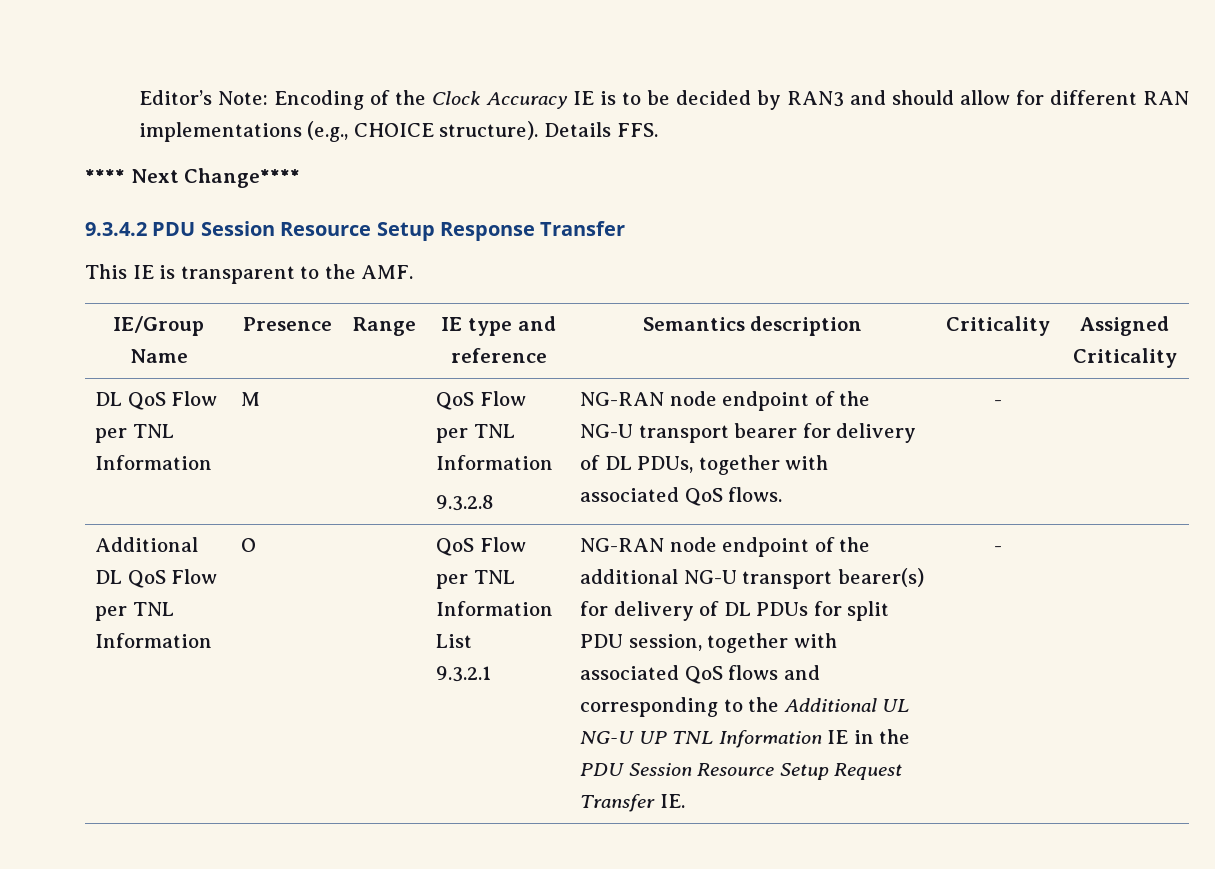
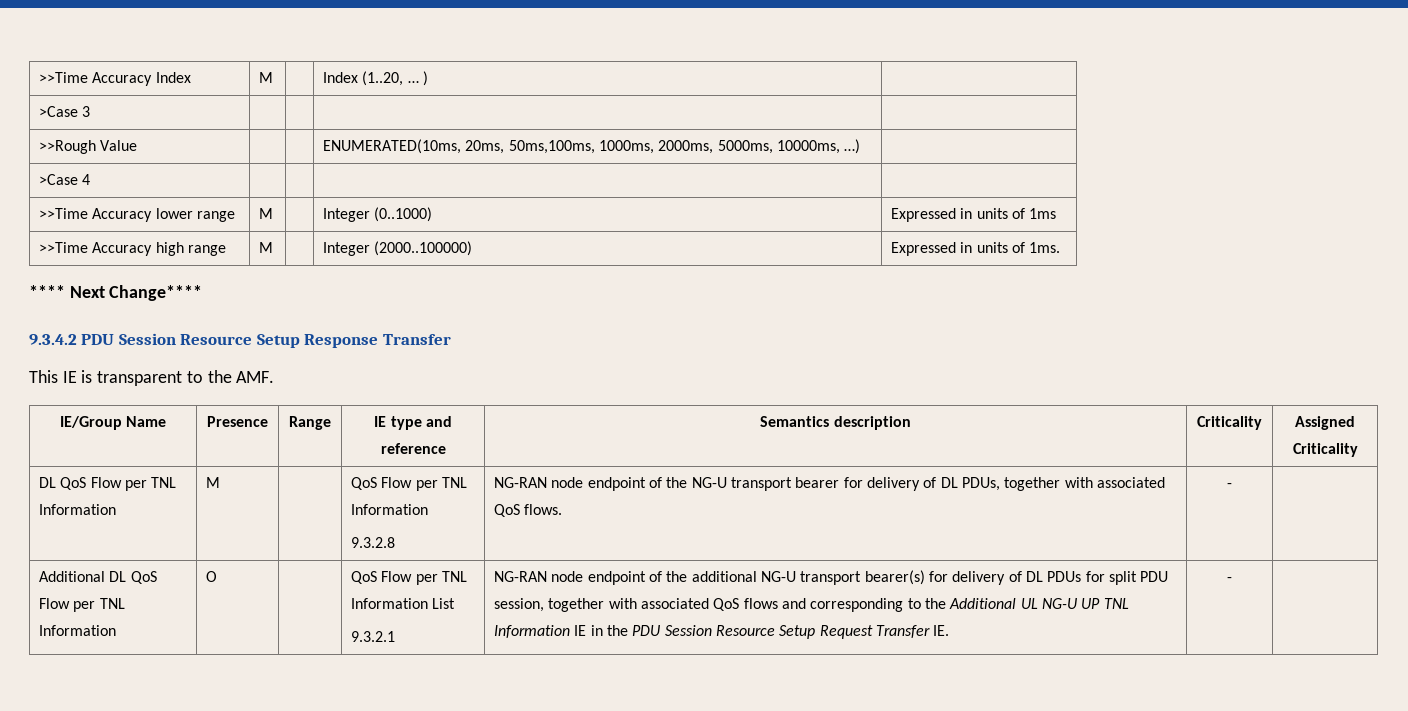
- Editor’s Note: Encoding of the Clock Accuracy IE is to be decided by RAN3 and should allow for different RAN implementations (e.g., CHOICE structure). Details FFS.
+ >>Time Accuracy Index | M | | Index (1..20, … ) |
+ >Case 3 | | | |
+ >>Rough Value | | | ENUMERATED(10ms, 20ms, 50ms,100ms, 1000ms, 2000ms, 5000ms, 10000ms, …) |
+ >Case 4 | | | |
+ >>Time Accuracy lower range | M | | Integer (0..1000) | Expressed in units of 1ms
+ >>Time Accuracy high range | M | | Integer (2000..100000) | Expressed in units of 1ms.

